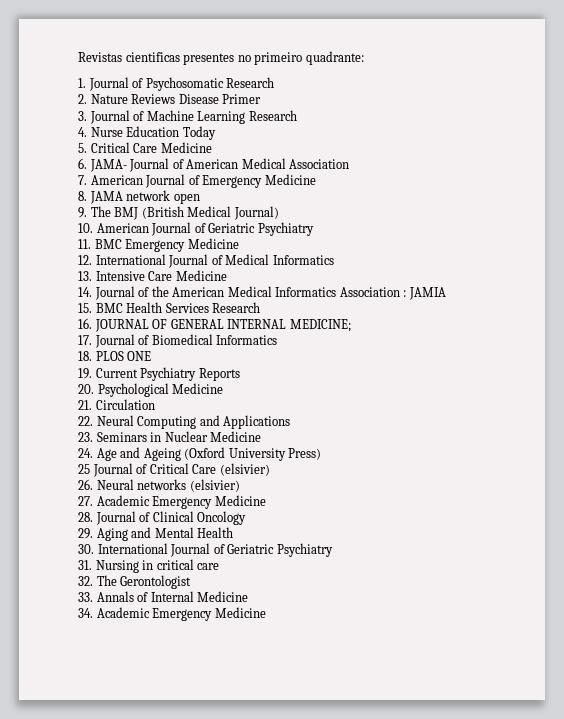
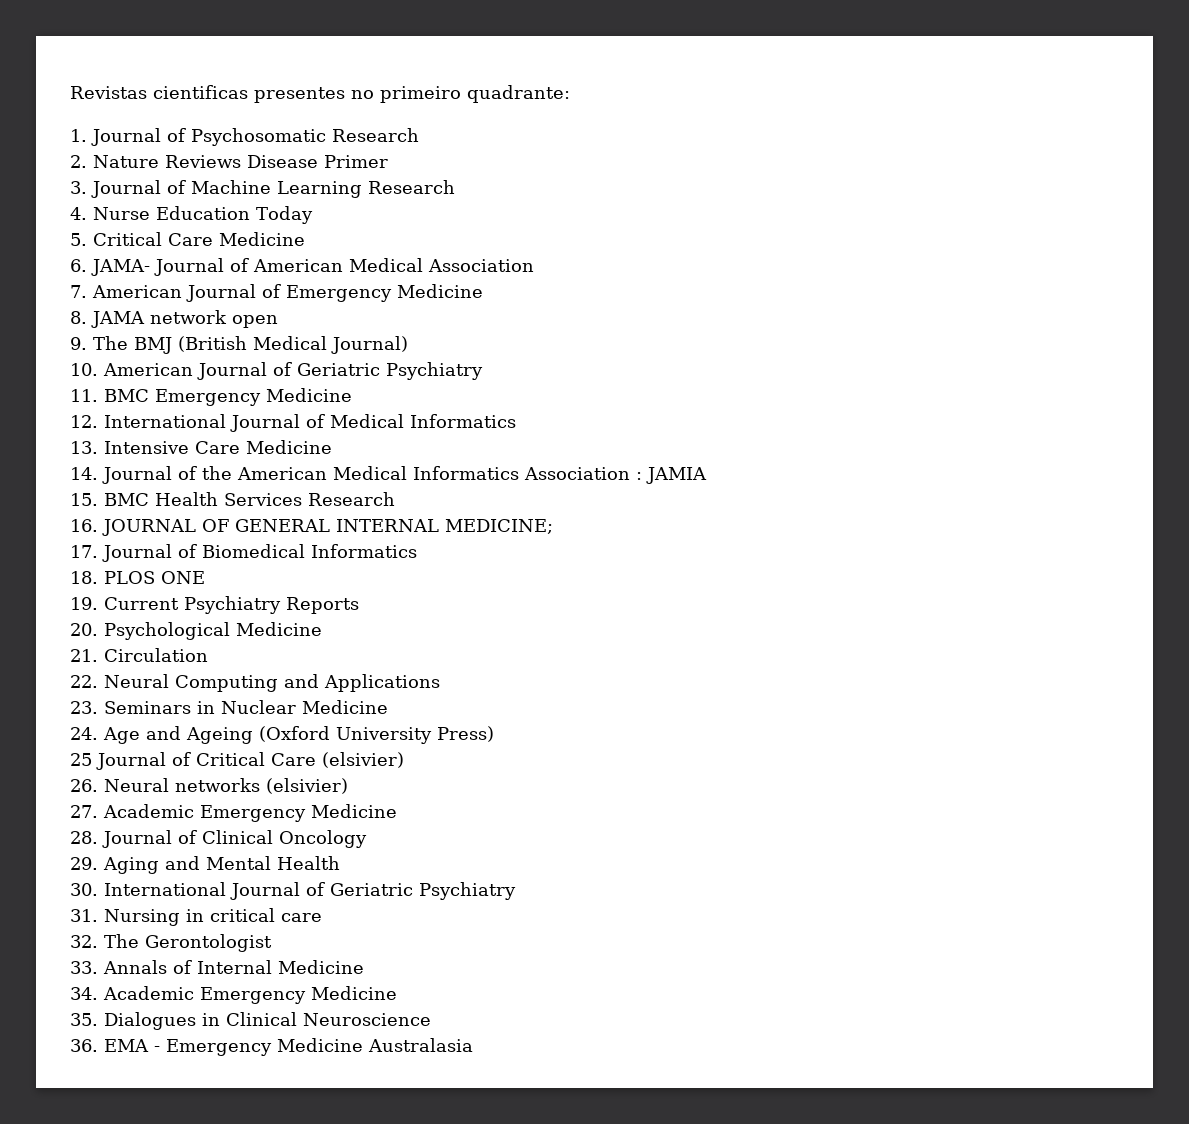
+ 35. Dialogues in Clinical Neuroscience
+ 36. EMA - Emergency Medicine Australasia

